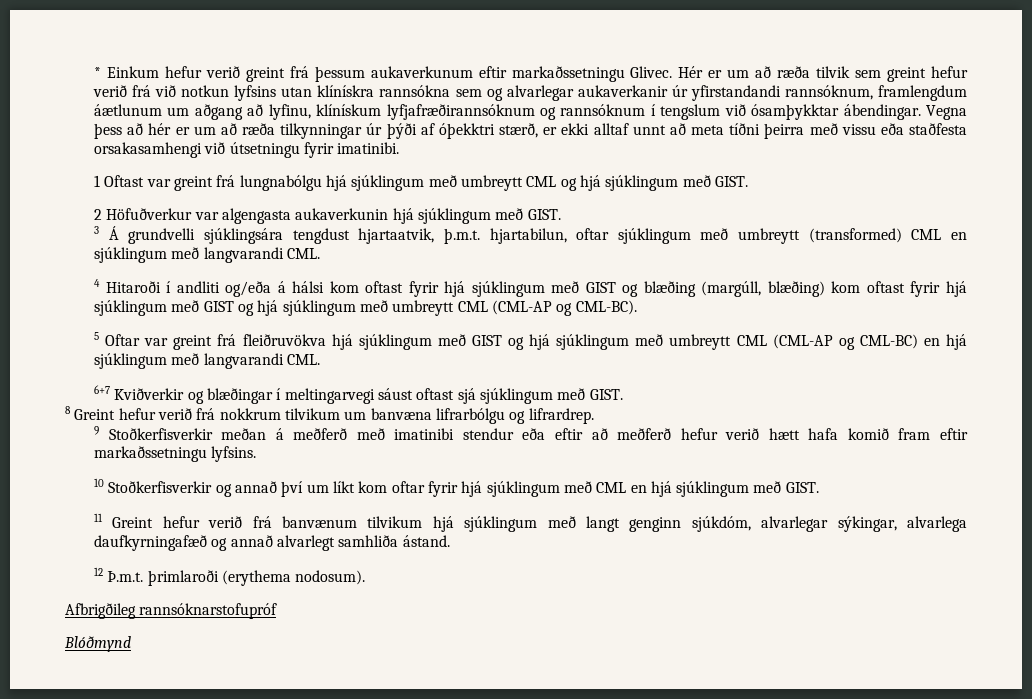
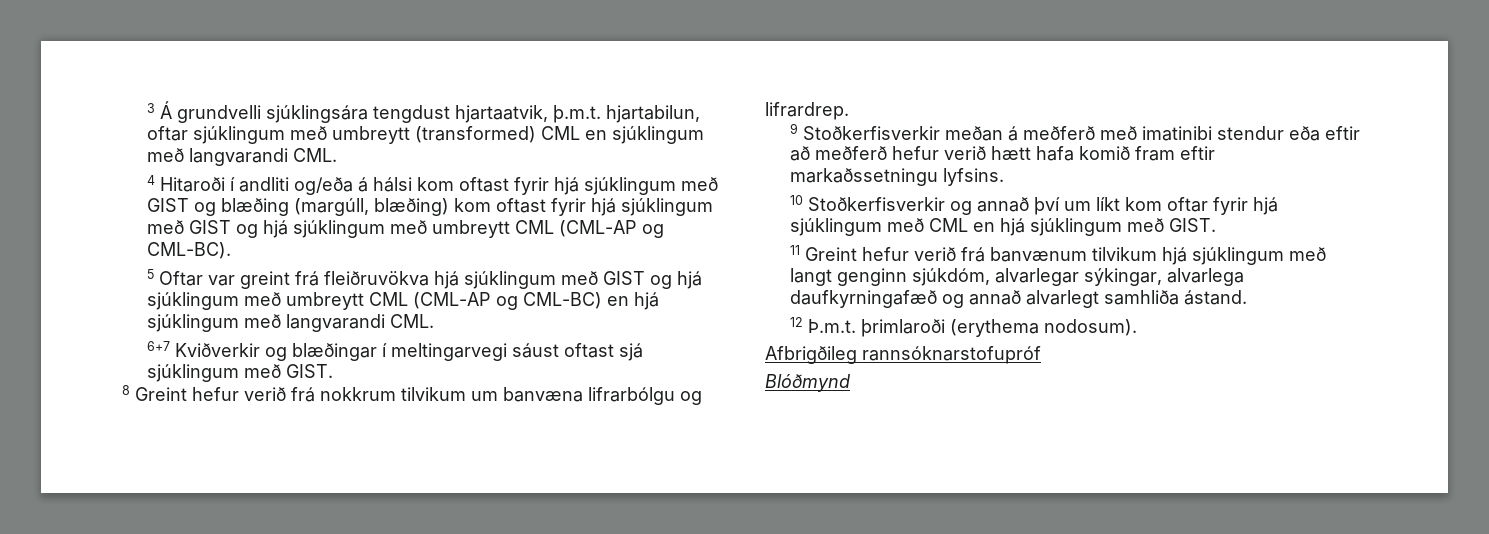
- * Einkum hefur verið greint frá þessum aukaverkunum eftir markaðssetningu Glivec. Hér er um að ræða tilvik sem greint hefur verið frá við notkun lyfsins utan klínískra rannsókna sem og alvarlegar aukaverkanir úr yfirstandandi rannsóknum, framlengdum áætlunum um aðgang að lyfinu, klínískum lyfjafræðirannsóknum og rannsóknum í tengslum við ósamþykktar ábendingar. Vegna þess að hér er um að ræða tilkynningar úr þýði af óþekktri stærð, er ekki alltaf unnt að meta tíðni þeirra með vissu eða staðfesta orsakasamhengi við útsetningu fyrir imatinibi.
- 1 Oftast var greint frá lungnabólgu hjá sjúklingum með umbreytt CML og hjá sjúklingum með GIST.
- 2 Höfuðverkur var algengasta aukaverkunin hjá sjúklingum með GIST.

